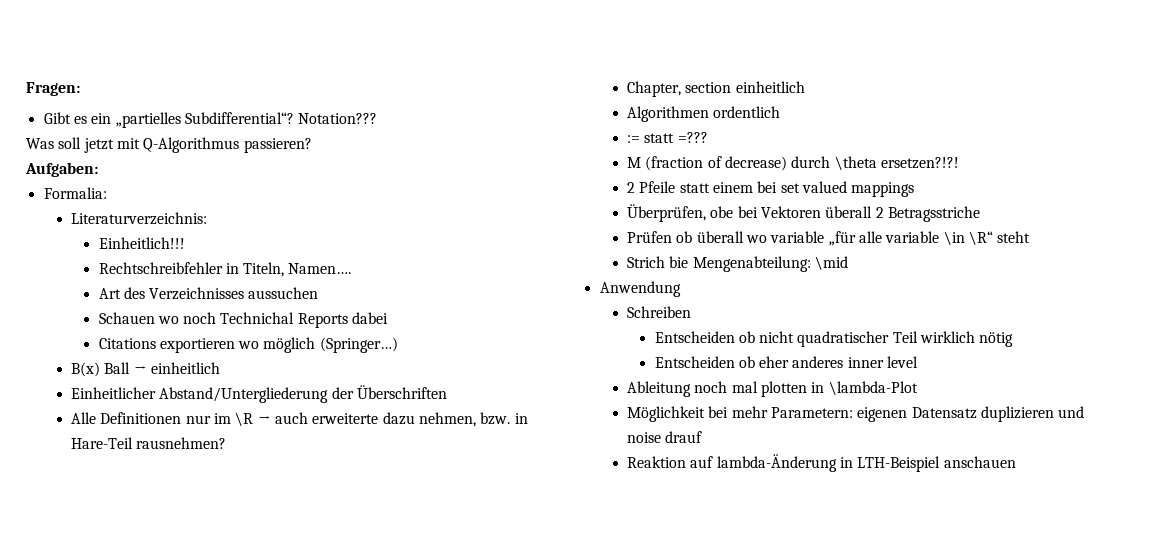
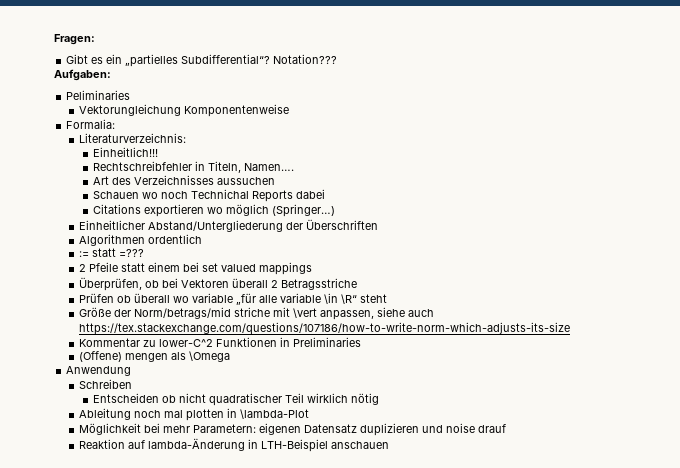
- Was soll jetzt mit Q-Algorithmus passieren?
  Aufgaben:
+ Peliminaries
+ Vektorungleichung Komponentenweise
- B(x) Ball → einheitlich
- Alle Definitionen nur im \R → auch erweiterte dazu nehmen, bzw. in Hare-Teil rausnehmen?
- Chapter, section einheitlich
- M (fraction of decrease) durch \theta ersetzen?!?!
- Überprüfen, obe bei Vektoren überall 2 Betragsstriche
+ Überprüfen, ob bei Vektoren überall 2 Betragsstriche
- Strich bie Mengenabteilung: \mid
+ Größe der Norm/betrags/mid striche mit \vert anpassen, siehe auch https://tex.stackexchange.com/questions/107186/how-to-write-norm-which-adjusts-its-size
+ Kommentar zu lower-C^2 Funktionen in Preliminaries
+ (Offene) mengen als \Omega
- Entscheiden ob eher anderes inner level

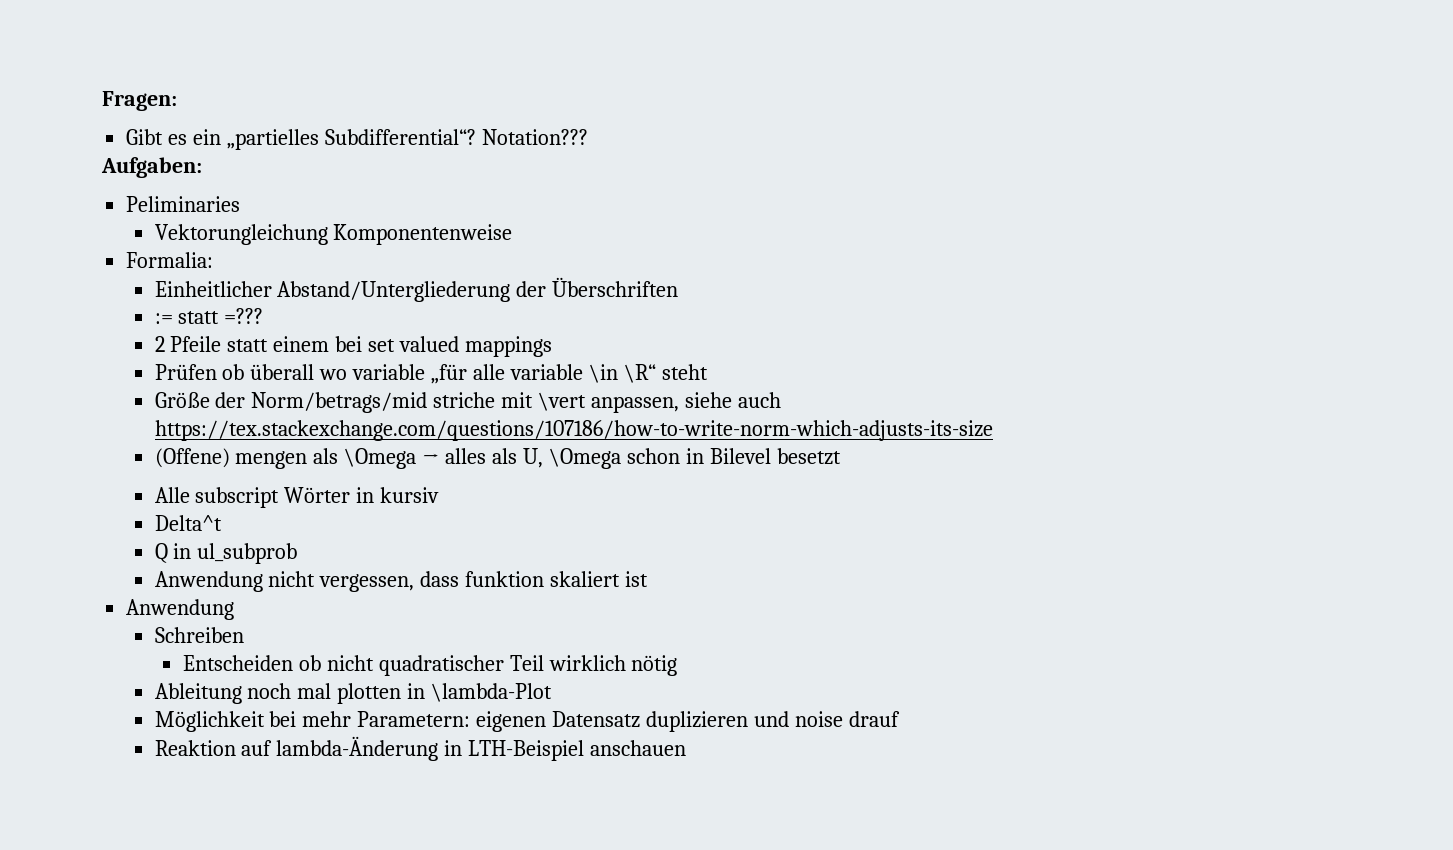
- Literaturverzeichnis:
- Einheitlich!!!
- Rechtschreibfehler in Titeln, Namen….
- Art des Verzeichnisses aussuchen
- Schauen wo noch Technichal Reports dabei
- Citations exportieren wo möglich (Springer…)
- Algorithmen ordentlich
- Überprüfen, ob bei Vektoren überall 2 Betragsstriche
- Kommentar zu lower-C^2 Funktionen in Preliminaries
- (Offene) mengen als \Omega
+ (Offene) mengen als \Omega → alles als U, \Omega schon in Bilevel besetzt
+ Alle subscript Wörter in kursiv
+ Delta^t
+ Q in ul_subprob
+ Anwendung nicht vergessen, dass funktion skaliert ist

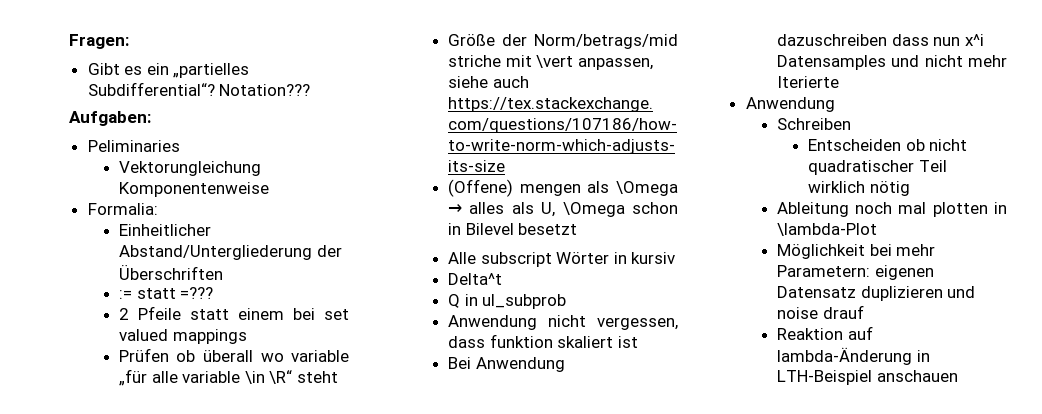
+ Bei Anwendung dazuschreiben dass nun x^i Datensamples und nicht mehr Iterierte

